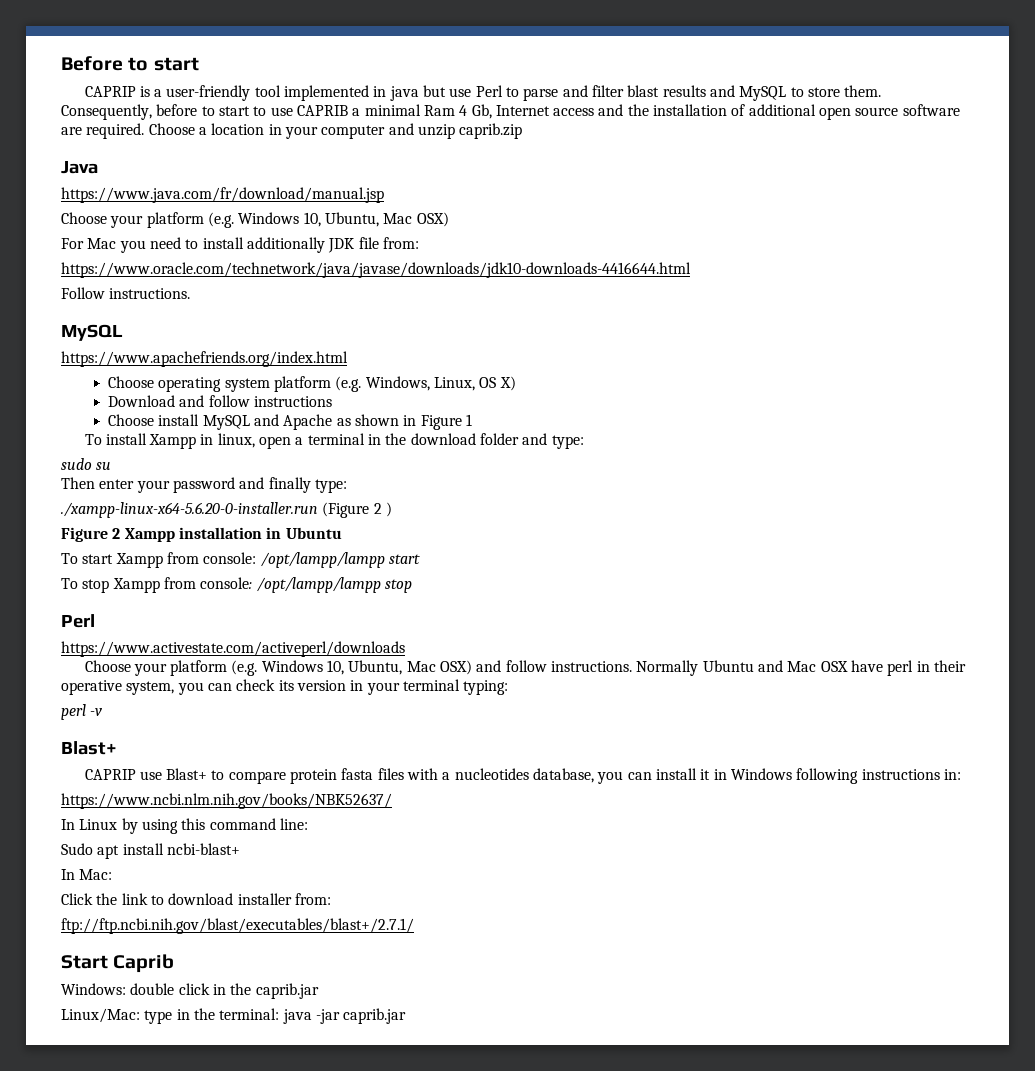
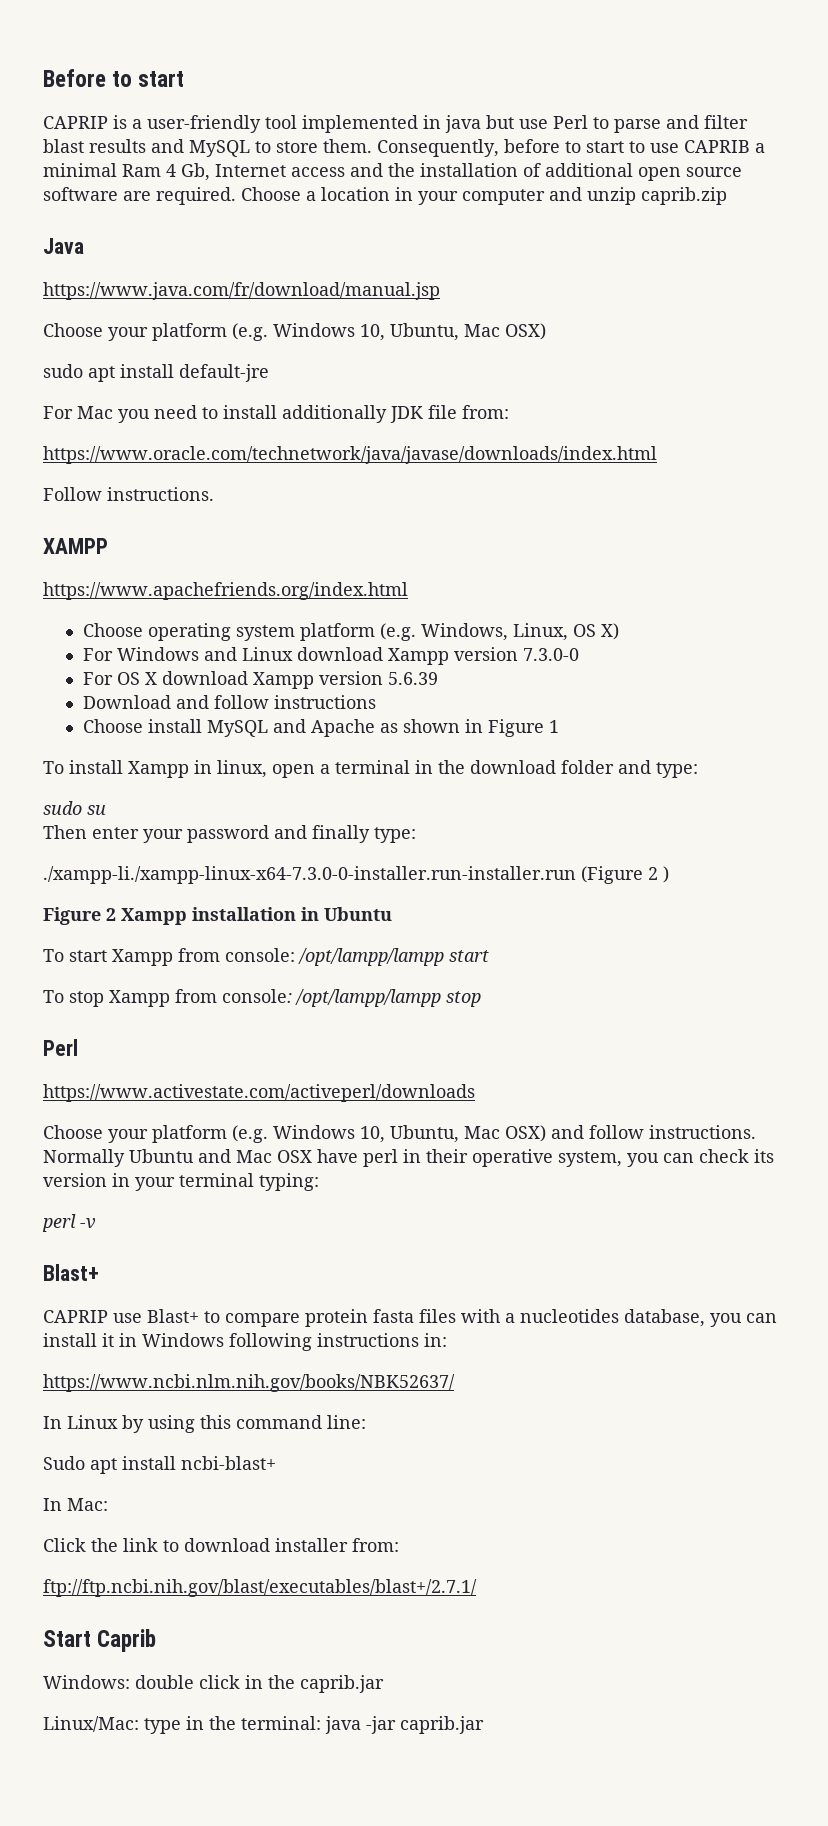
+ sudo apt install default-jre
- https://www.oracle.com/technetwork/java/javase/downloads/jdk10-downloads-4416644.html
+ https://www.oracle.com/technetwork/java/javase/downloads/index.html
  Follow instructions.
- MySQL
+ XAMPP
+ For Windows and Linux download Xampp version 7.3.0-0
+ For OS X download Xampp version 5.6.39
- ./xampp-linux-x64-5.6.20-0-installer.run (Figure 2 )
+ ./xampp-li./xampp-linux-x64-7.3.0-0-installer.run-installer.run (Figure 2 )

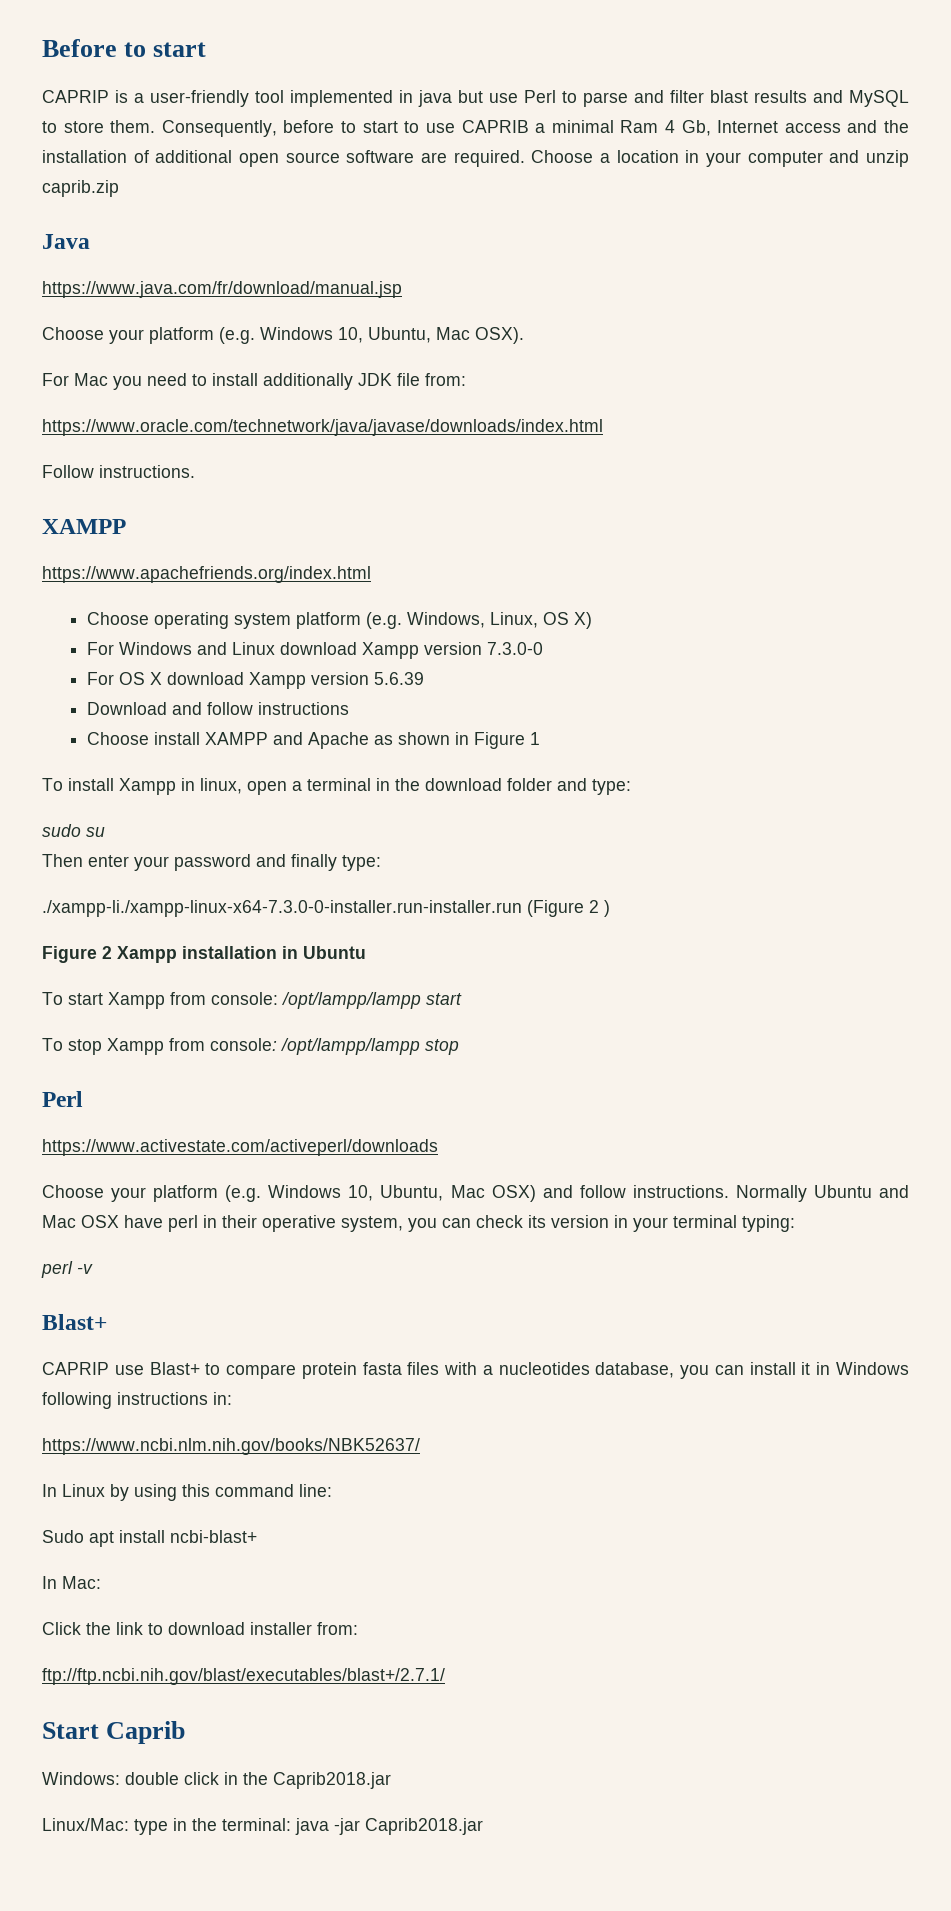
  https://www.java.com/fr/download/manual.jsp
- Choose your platform (e.g. Windows 10, Ubuntu, Mac OSX)
- sudo apt install default-jre
+ Choose your platform (e.g. Windows 10, Ubuntu, Mac OSX).
- Choose install MySQL and Apache as shown in Figure 1
+ Choose install XAMPP and Apache as shown in Figure 1
- Windows: double click in the caprib.jar
+ Windows: double click in the Caprib2018.jar
- Linux/Mac: type in the terminal: java -jar caprib.jar
+ Linux/Mac: type in the terminal: java -jar Caprib2018.jar

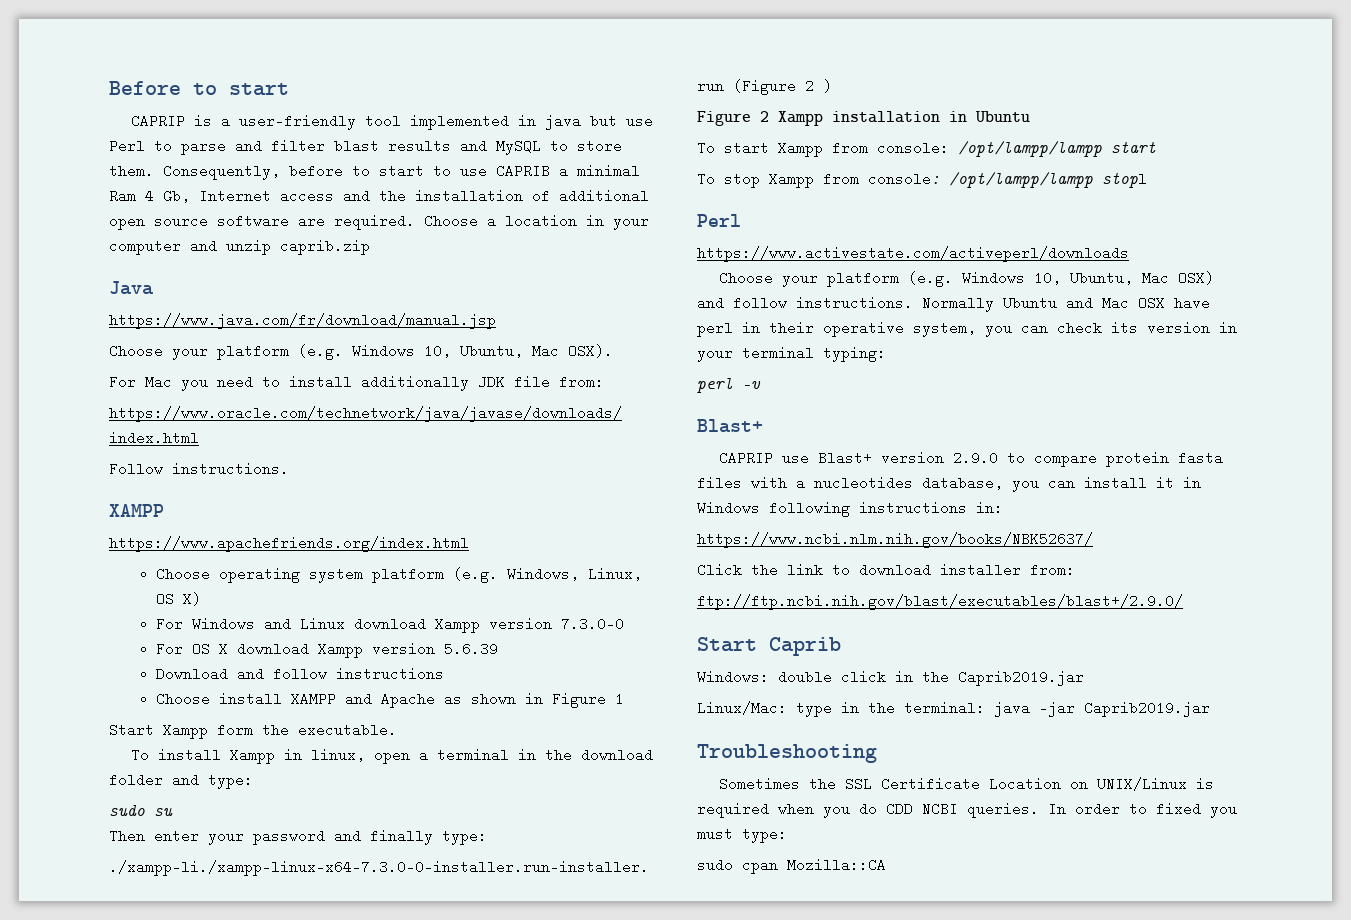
+ Start Xampp form the executable.
- To stop Xampp from console: /opt/lampp/lampp stop
+ To stop Xampp from console: /opt/lampp/lampp stopl
- CAPRIP use Blast+ to compare protein fasta files with a nucleotides database, you can install it in Windows following instructions in:
+ CAPRIP use Blast+ version 2.9.0 to compare protein fasta files with a nucleotides database, you can install it in Windows following instructions in:
- In Linux by using this command line:
- Sudo apt install ncbi-blast+
- In Mac:
- ftp://ftp.ncbi.nih.gov/blast/executables/blast+/2.7.1/
+ ftp://ftp.ncbi.nih.gov/blast/executables/blast+/2.9.0/
- Windows: double click in the Caprib2018.jar
+ Windows: double click in the Caprib2019.jar
- Linux/Mac: type in the terminal: java -jar Caprib2018.jar
+ Linux/Mac: type in the terminal: java -jar Caprib2019.jar
+ Troubleshooting
+ Sometimes the SSL Certificate Location on UNIX/Linux is required when you do CDD NCBI queries. In order to fixed you must type:
+ sudo cpan Mozilla::CA

